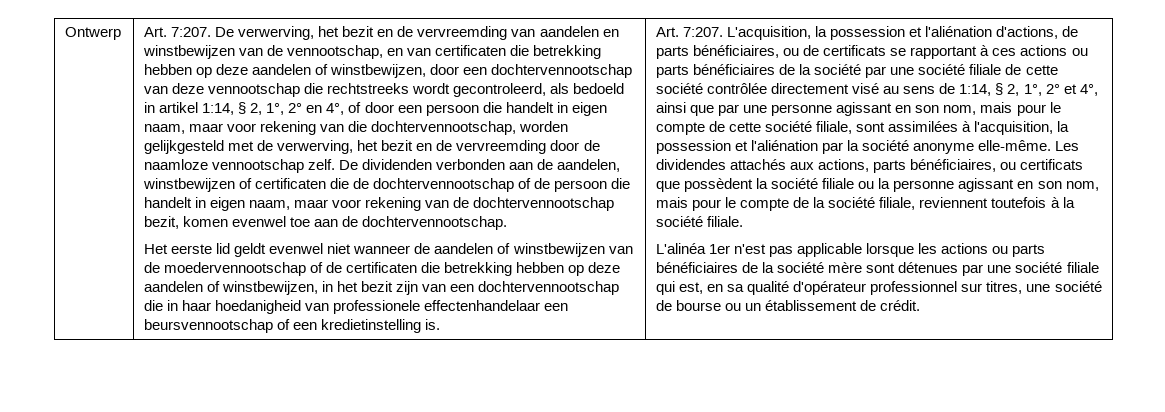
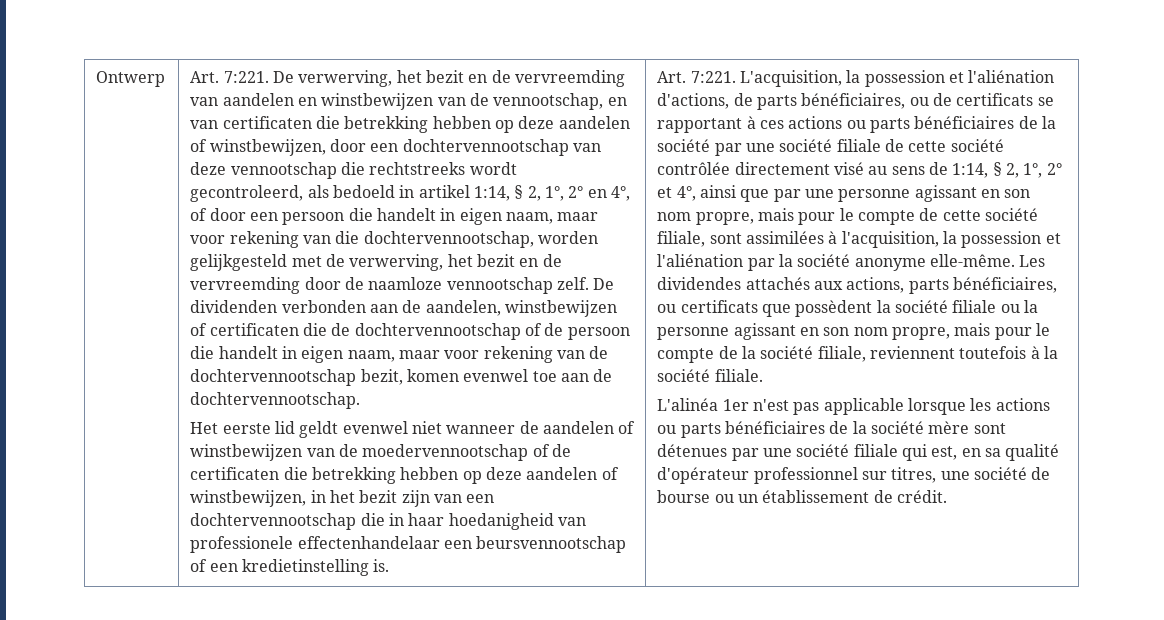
- Ontwerp | Art. 7:207.
+ Ontwerp | Art. 7:221.
- Het eerste lid geldt evenwel niet wanneer de aandelen of winstbewijzen van de moedervennootschap of de certificaten die betrekking hebben op deze aandelen of winstbewijzen, in het bezit zijn van een dochtervennootschap die in haar hoedanigheid van professionele effectenhandelaar een beursvennootschap of een kredietinstelling is. | Art. 7:207.
+ Het eerste lid geldt evenwel niet wanneer de aandelen of winstbewijzen van de moedervennootschap of de certificaten die betrekking hebben op deze aandelen of winstbewijzen, in het bezit zijn van een dochtervennootschap die in haar hoedanigheid van professionele effectenhandelaar een beursvennootschap of een kredietinstelling is. | Art. 7:221.
- L'acquisition, la possession et l'aliénation d'actions, de parts bénéficiaires, ou de certificats se rapportant à ces actions ou parts bénéficiaires de la société par une société filiale de cette société contrôlée directement visé au sens de 1:14, § 2, 1°, 2° et 4°, ainsi que par une personne agissant en son nom, mais pour le compte de cette société filiale, sont assimilées à l'acquisition, la possession et l'aliénation par la société anonyme elle-même.
+ L'acquisition, la possession et l'aliénation d'actions, de parts bénéficiaires, ou de certificats se rapportant à ces actions ou parts bénéficiaires de la société par une société filiale de cette société contrôlée directement visé au sens de 1:14, § 2, 1°, 2° et 4°, ainsi que par une personne agissant en son nom propre, mais pour le compte de cette société filiale, sont assimilées à l'acquisition, la possession et l'aliénation par la société anonyme elle-même.
- Les dividendes attachés aux actions, parts bénéficiaires, ou certificats que possèdent la société filiale ou la personne agissant en son nom, mais pour le compte de la société filiale, reviennent toutefois à la société filiale.
+ Les dividendes attachés aux actions, parts bénéficiaires, ou certificats que possèdent la société filiale ou la personne agissant en son nom propre, mais pour le compte de la société filiale, reviennent toutefois à la société filiale.

